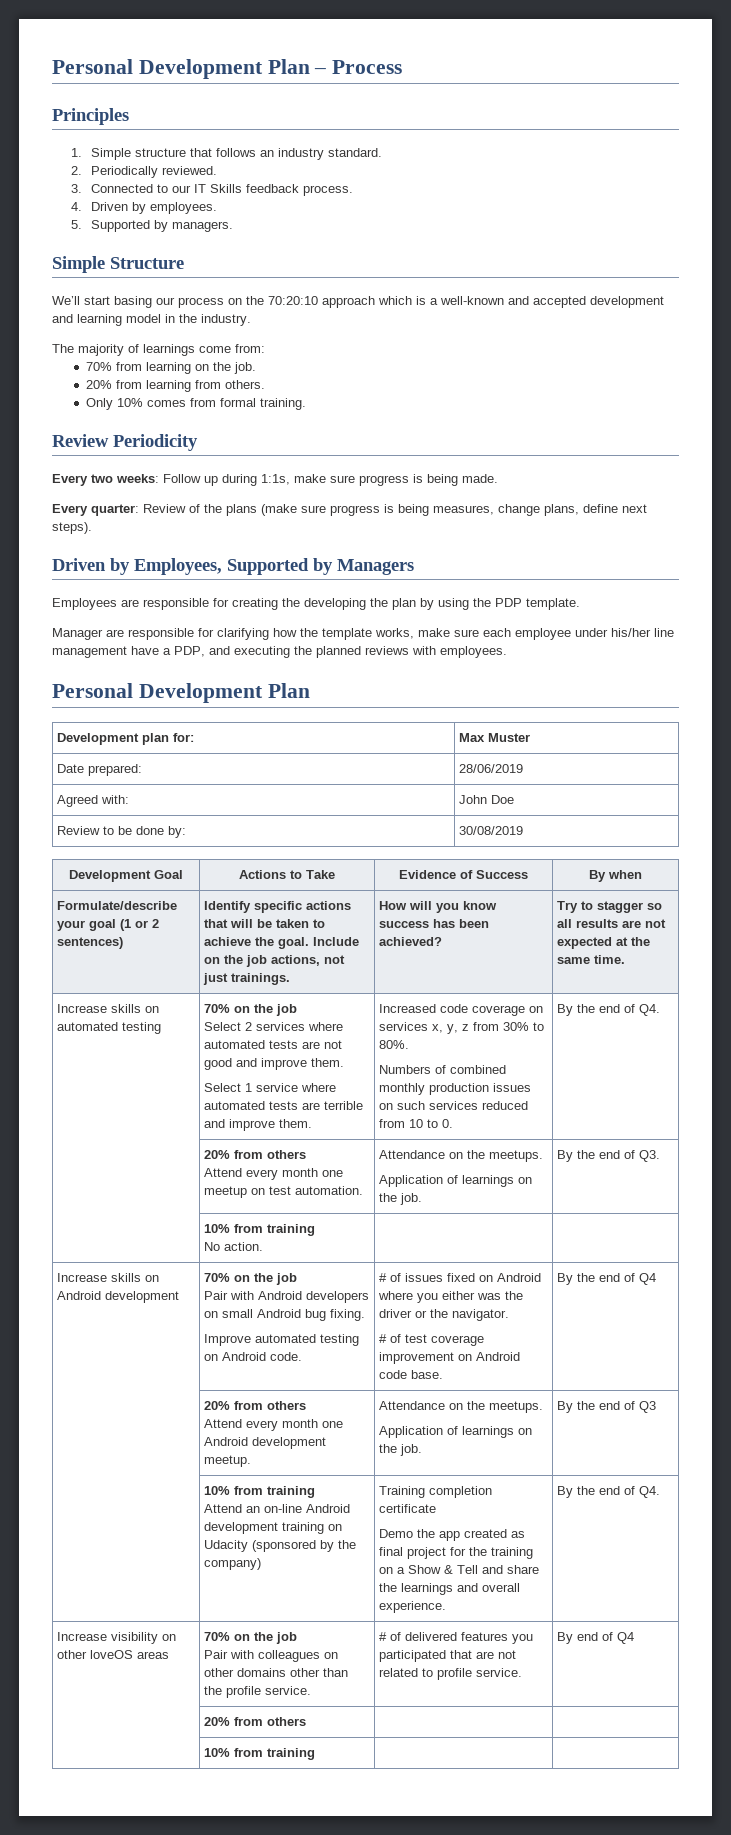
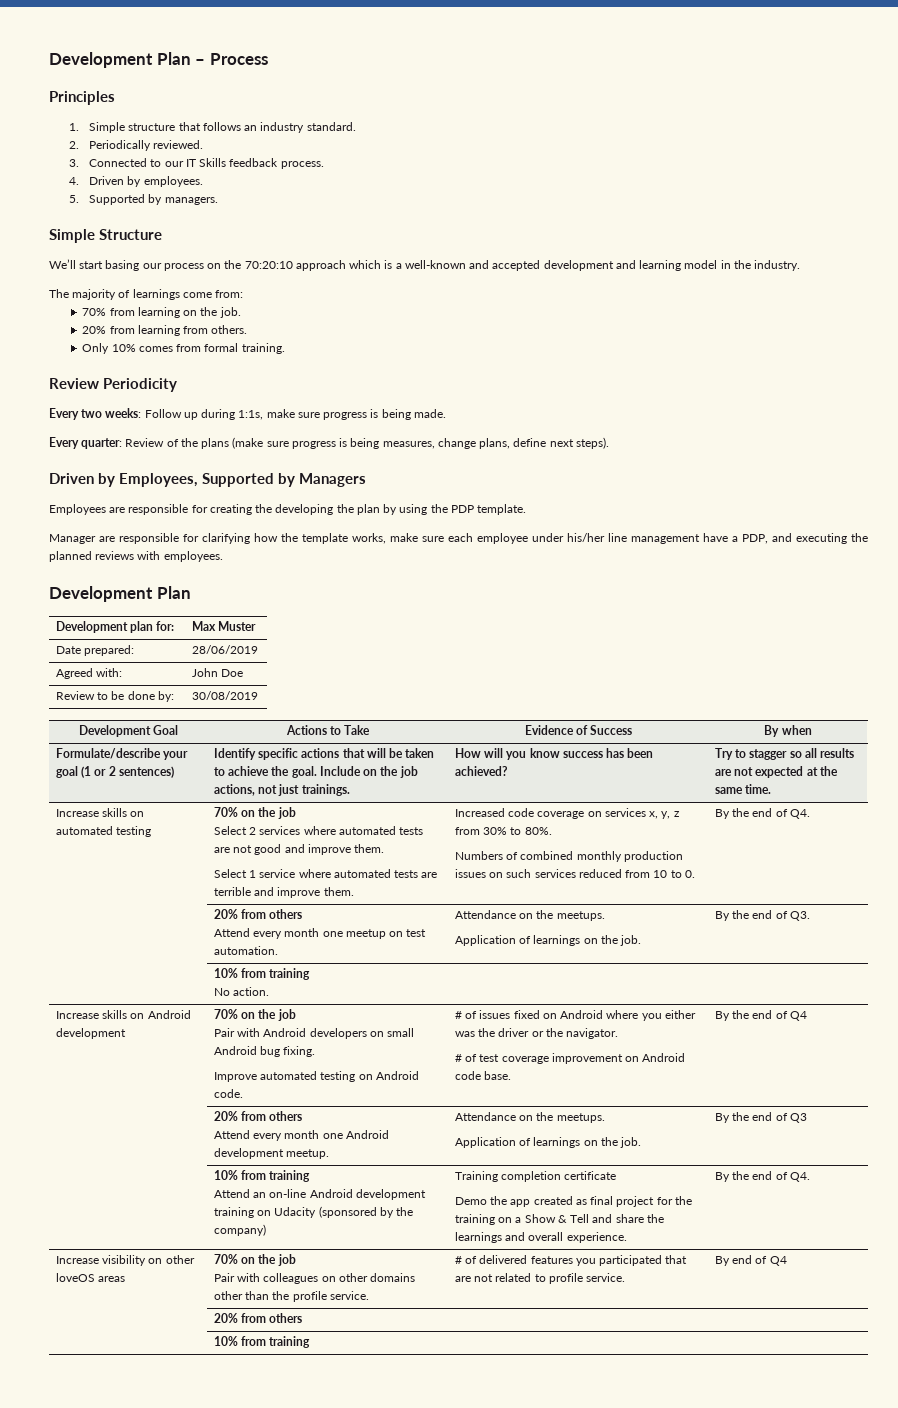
- Personal Development Plan – Process
+ Development Plan – Process
  Manager are responsible for clarifying how the template works, make sure each employee under his/her line management have a PDP, and executing the planned reviews with employees.
- Personal Development Plan
+ Development Plan

